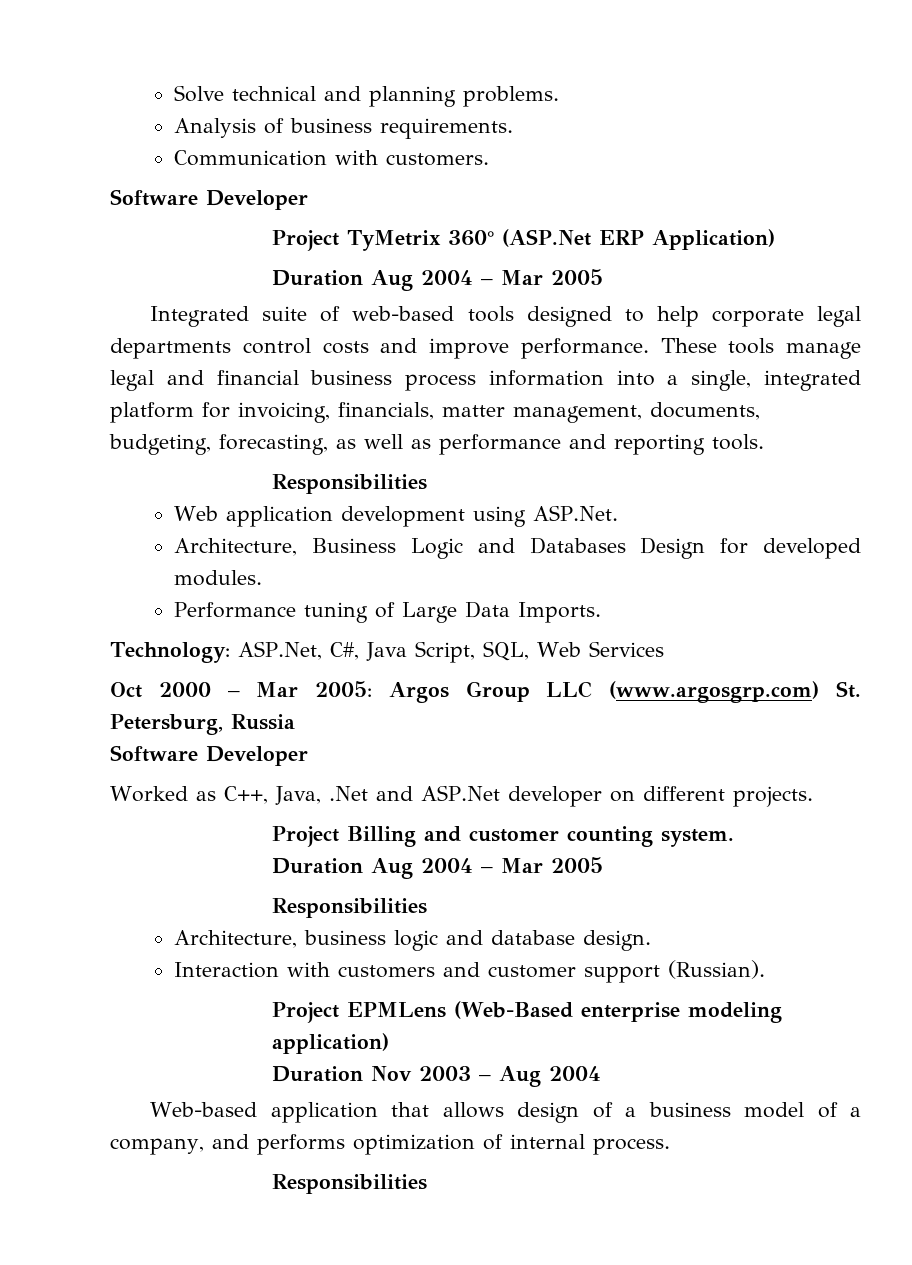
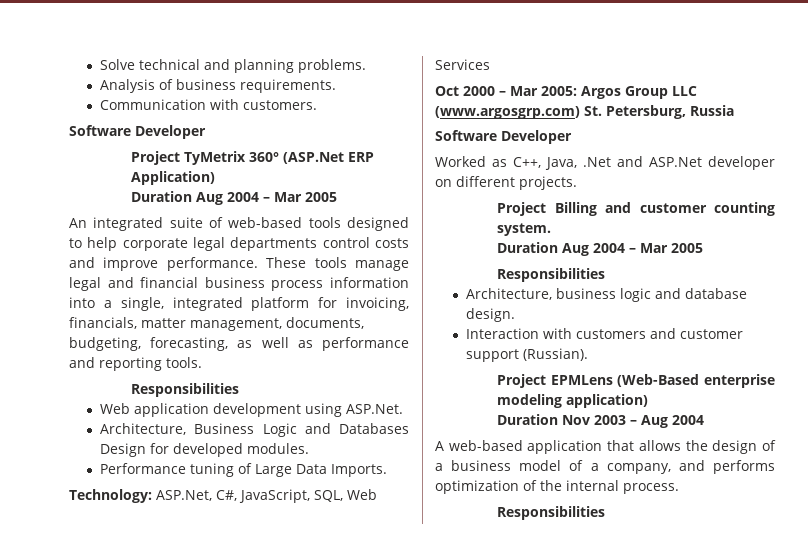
- Integrated suite of web-based tools designed to help corporate legal departments control costs and improve performance.
+ An integrated suite of web-based tools designed to help corporate legal departments control costs and improve performance.
- Technology: ASP.Net, C#, Java Script, SQL, Web Services
+ Technology: ASP.Net, C#, JavaScript, SQL, Web Services
- Web-based application that allows design of a business model of a company, and performs optimization of internal process.
+ A web-based application that allows the design of a business model of a company, and performs optimization of the internal process.

